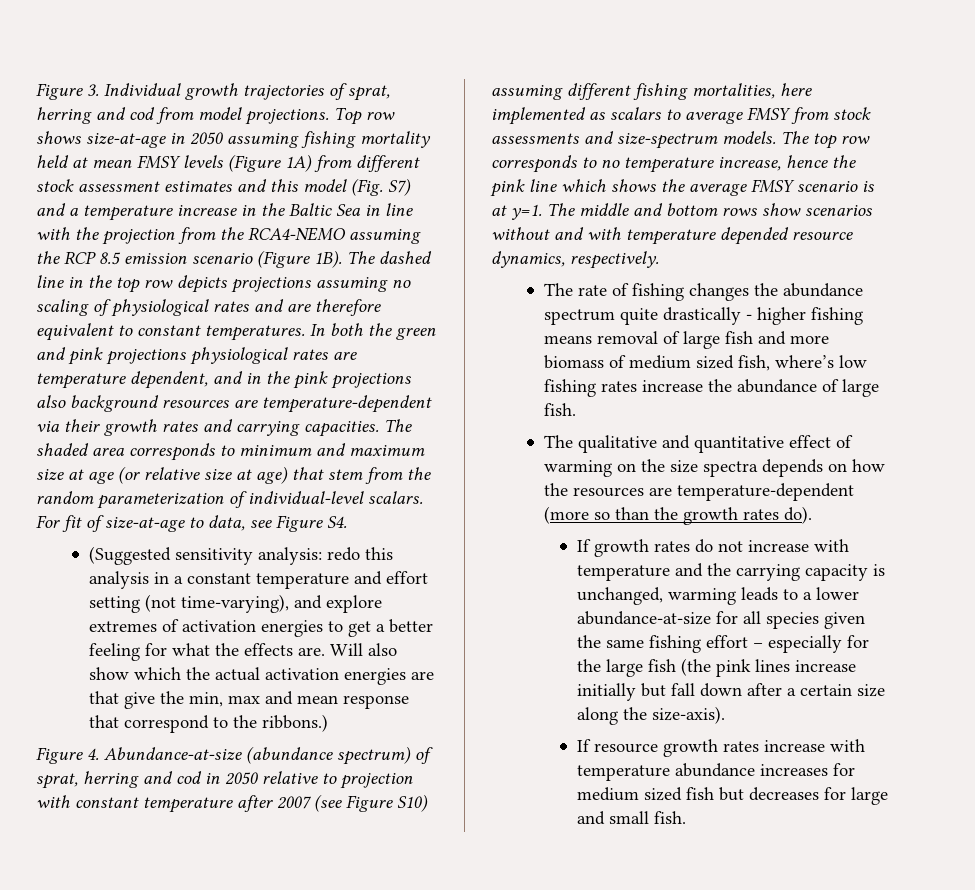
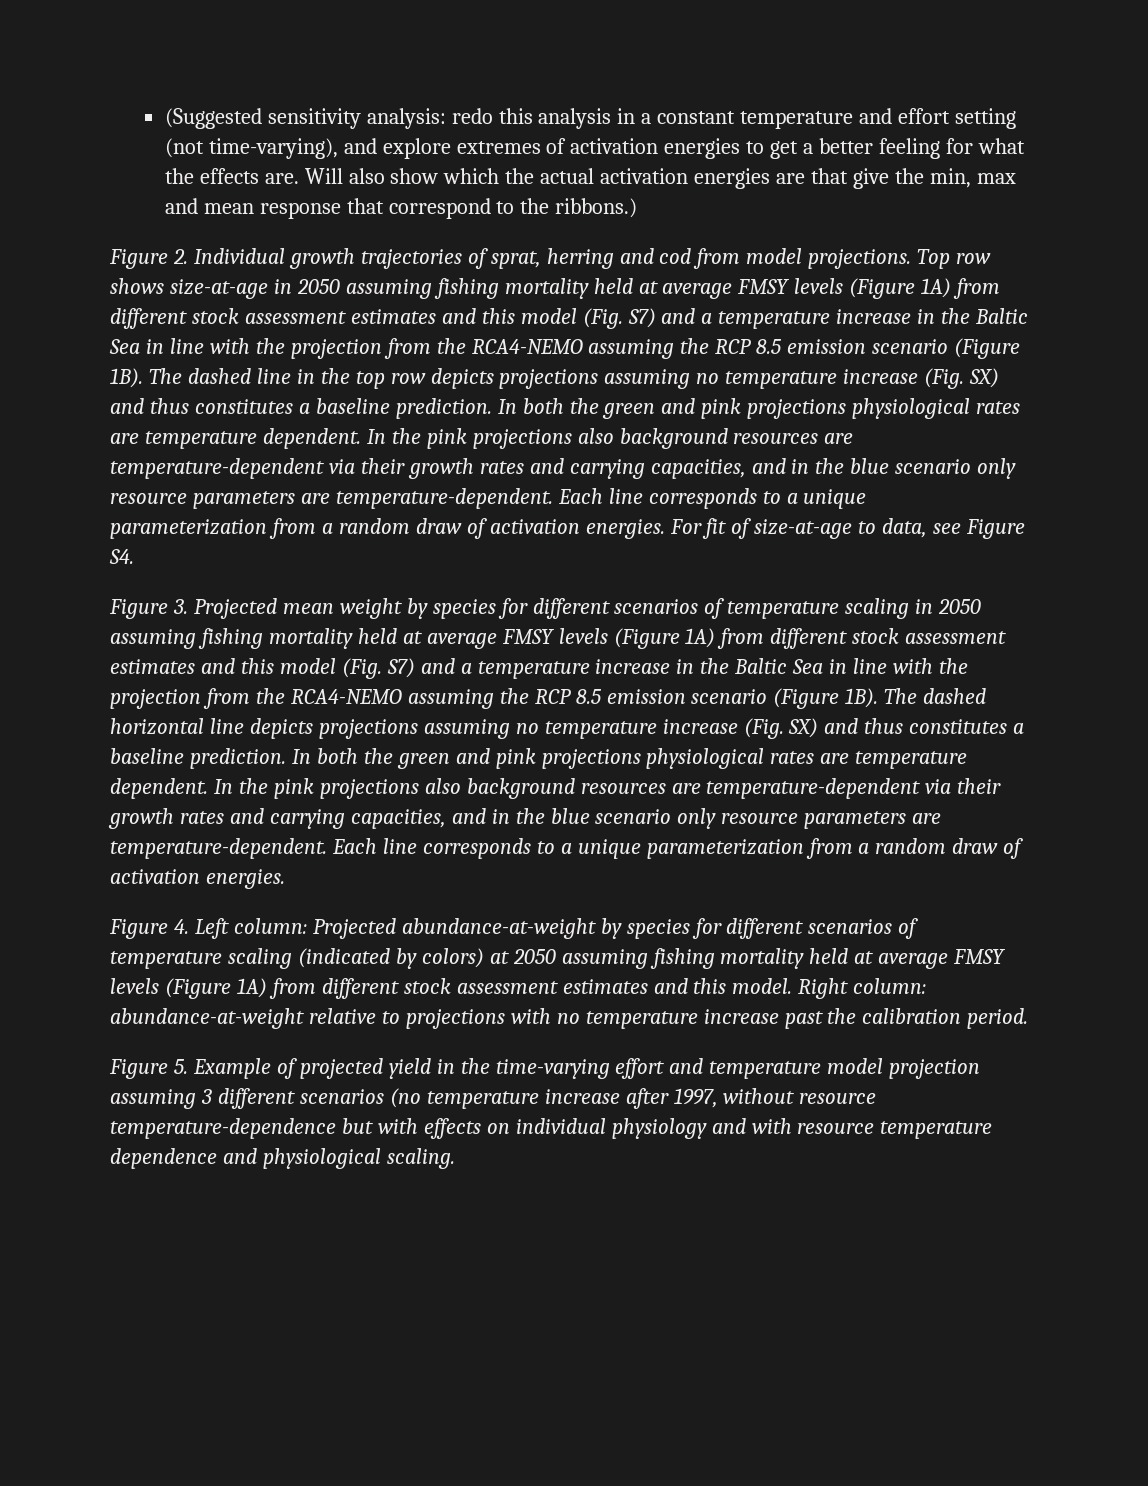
- Figure 3. Individual growth trajectories of sprat, herring and cod from model projections. Top row shows size-at-age in 2050 assuming fishing mortality held at mean FMSY levels (Figure 1A) from different stock assessment estimates and this model (Fig. S7) and a temperature increase in the Baltic Sea in line with the projection from the RCA4-NEMO assuming the RCP 8.5 emission scenario (Figure 1B). The dashed line in the top row depicts projections assuming no scaling of physiological rates and are therefore equivalent to constant temperatures. In both the green and pink projections physiological rates are temperature dependent, and in the pink projections also background resources are temperature-dependent via their growth rates and carrying capacities. The shaded area corresponds to minimum and maximum size at age (or relative size at age) that stem from the random parameterization of individual-level scalars. For fit of size-at-age to data, see Figure S4.
- Figure 4. Abundance-at-size (abundance spectrum) of sprat, herring and cod in 2050 relative to projection with constant temperature after 2007 (see Figure S10) assuming different fishing mortalities, here implemented as scalars to average FMSY from stock assessments and size-spectrum models. The top row corresponds to no temperature increase, hence the pink line which shows the average FMSY scenario is at y=1. The middle and bottom rows show scenarios without and with temperature depended resource dynamics, respectively.
- The rate of fishing changes the abundance spectrum quite drastically - higher fishing means removal of large fish and more biomass of medium sized fish, where’s low fishing rates increase the abundance of large fish.
- The qualitative and quantitative effect of warming on the size spectra depends on how the resources are temperature-dependent (more so than the growth rates do).
- If growth rates do not increase with temperature and the carrying capacity is unchanged, warming leads to a lower abundance-at-size for all species given the same fishing effort – especially for the large fish (the pink lines increase initially but fall down after a certain size along the size-axis).
- If resource growth rates increase with temperature abundance increases for medium sized fish but decreases for large and small fish.
+ Figure 2. Individual growth trajectories of sprat, herring and cod from model projections. Top row shows size-at-age in 2050 assuming fishing mortality held at average FMSY levels (Figure 1A) from different stock assessment estimates and this model (Fig. S7) and a temperature increase in the Baltic Sea in line with the projection from the RCA4-NEMO assuming the RCP 8.5 emission scenario (Figure 1B). The dashed line in the top row depicts projections assuming no temperature increase (Fig. SX) and thus constitutes a baseline prediction. In both the green and pink projections physiological rates are temperature dependent. In the pink projections also background resources are temperature-dependent via their growth rates and carrying capacities, and in the blue scenario only resource parameters are temperature-dependent. Each line corresponds to a unique parameterization from a random draw of activation energies. For fit of size-at-age to data, see Figure S4.
+ Figure 3. Projected mean weight by species for different scenarios of temperature scaling in 2050 assuming fishing mortality held at average FMSY levels (Figure 1A) from different stock assessment estimates and this model (Fig. S7) and a temperature increase in the Baltic Sea in line with the projection from the RCA4-NEMO assuming the RCP 8.5 emission scenario (Figure 1B). The dashed horizontal line depicts projections assuming no temperature increase (Fig. SX) and thus constitutes a baseline prediction. In both the green and pink projections physiological rates are temperature dependent. In the pink projections also background resources are temperature-dependent via their growth rates and carrying capacities, and in the blue scenario only resource parameters are temperature-dependent. Each line corresponds to a unique parameterization from a random draw of activation energies.
+ Figure 4. Left column: Projected abundance-at-weight by species for different scenarios of temperature scaling (indicated by colors) at 2050 assuming fishing mortality held at average FMSY levels (Figure 1A) from different stock assessment estimates and this model. Right column: abundance-at-weight relative to projections with no temperature increase past the calibration period.
+ Figure 5. Example of projected yield in the time-varying effort and temperature model projection assuming 3 different scenarios (no temperature increase after 1997, without resource temperature-dependence but with effects on individual physiology and with resource temperature dependence and physiological scaling.

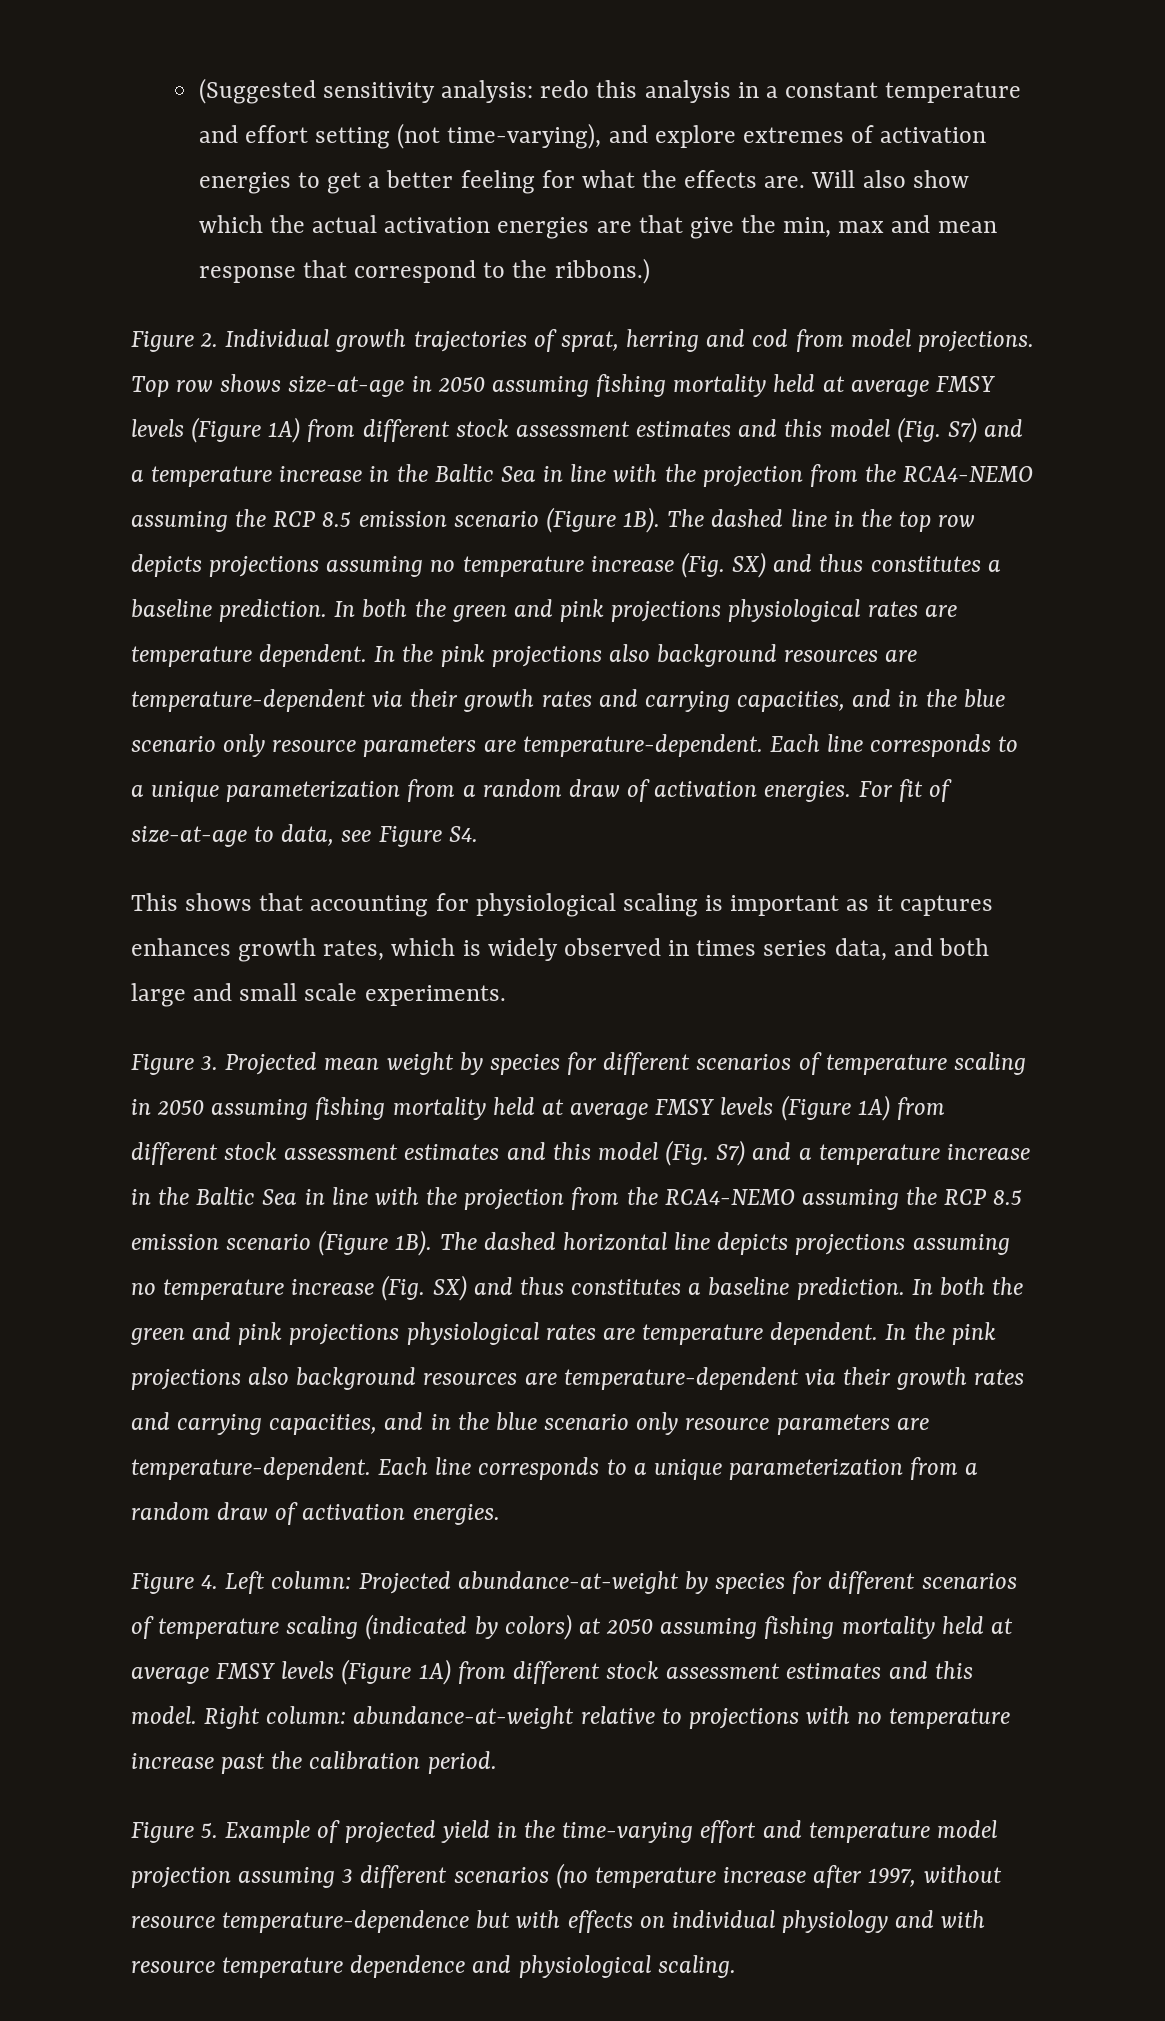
+ This shows that accounting for physiological scaling is important as it captures enhances growth rates, which is widely observed in times series data, and both large and small scale experiments.

